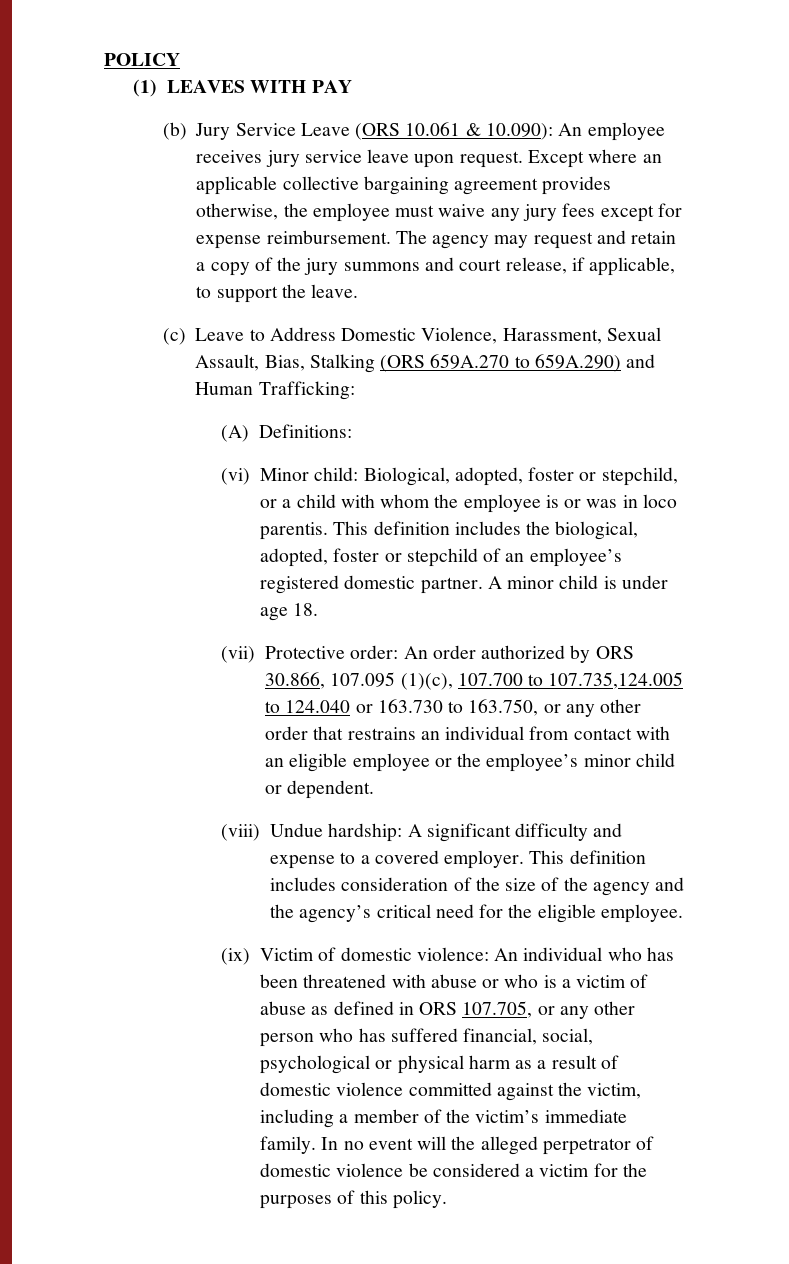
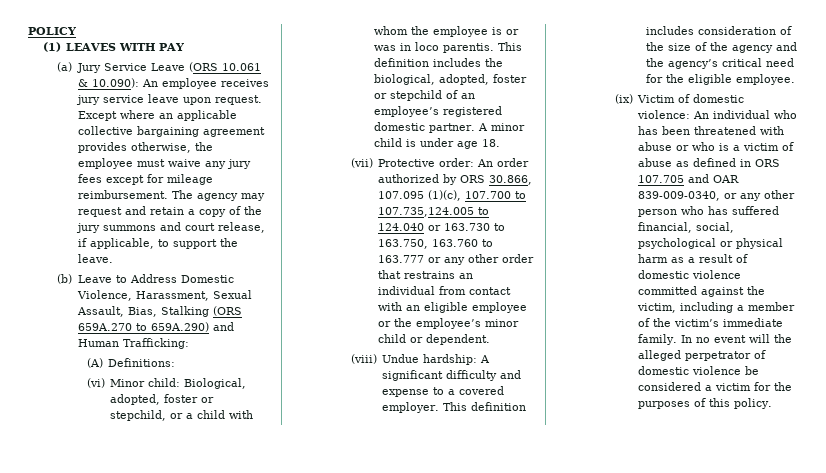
- (b) Jury Service Leave (ORS 10.061 & 10.090): An employee receives jury service leave upon request.
+ (a) Jury Service Leave (ORS 10.061 & 10.090): An employee receives jury service leave upon request.
- Except where an applicable collective bargaining agreement provides otherwise, the employee must waive any jury fees except for expense reimbursement.
+ Except where an applicable collective bargaining agreement provides otherwise, the employee must waive any jury fees except for mileage reimbursement.
- (c) Leave to Address Domestic Violence, Harassment, Sexual Assault, Bias, Stalking (ORS 659A.270 to 659A.290) and Human Trafficking:
+ (b) Leave to Address Domestic Violence, Harassment, Sexual Assault, Bias, Stalking (ORS 659A.270 to 659A.290) and Human Trafficking:
- (vii) Protective order: An order authorized by ORS 30.866, 107.095 (1)(c), 107.700 to 107.735,124.005 to 124.040 or 163.730 to 163.750, or any other order that restrains an individual from contact with an eligible employee or the employee’s minor child or dependent.
+ (vii) Protective order: An order authorized by ORS 30.866, 107.095 (1)(c), 107.700 to 107.735,124.005 to 124.040 or 163.730 to 163.750, 163.760 to 163.777 or any other order that restrains an individual from contact with an eligible employee or the employee’s minor child or dependent.
- (ix) Victim of domestic violence: An individual who has been threatened with abuse or who is a victim of abuse as defined in ORS 107.705, or any other person who has suffered financial, social, psychological or physical harm as a result of domestic violence committed against the victim, including a member of the victim’s immediate family.
+ (ix) Victim of domestic violence: An individual who has been threatened with abuse or who is a victim of abuse as defined in ORS 107.705 and OAR 839-009-0340, or any other person who has suffered financial, social, psychological or physical harm as a result of domestic violence committed against the victim, including a member of the victim’s immediate family.

